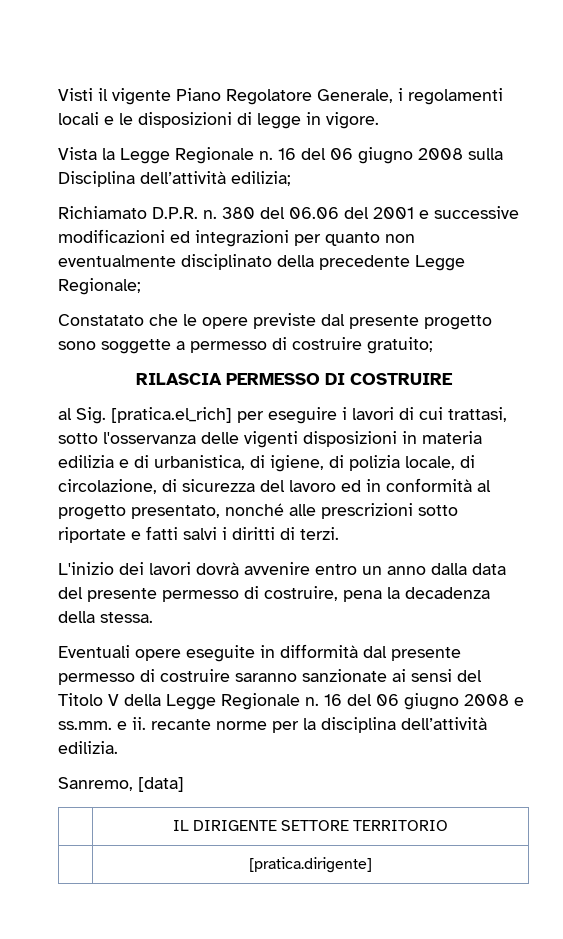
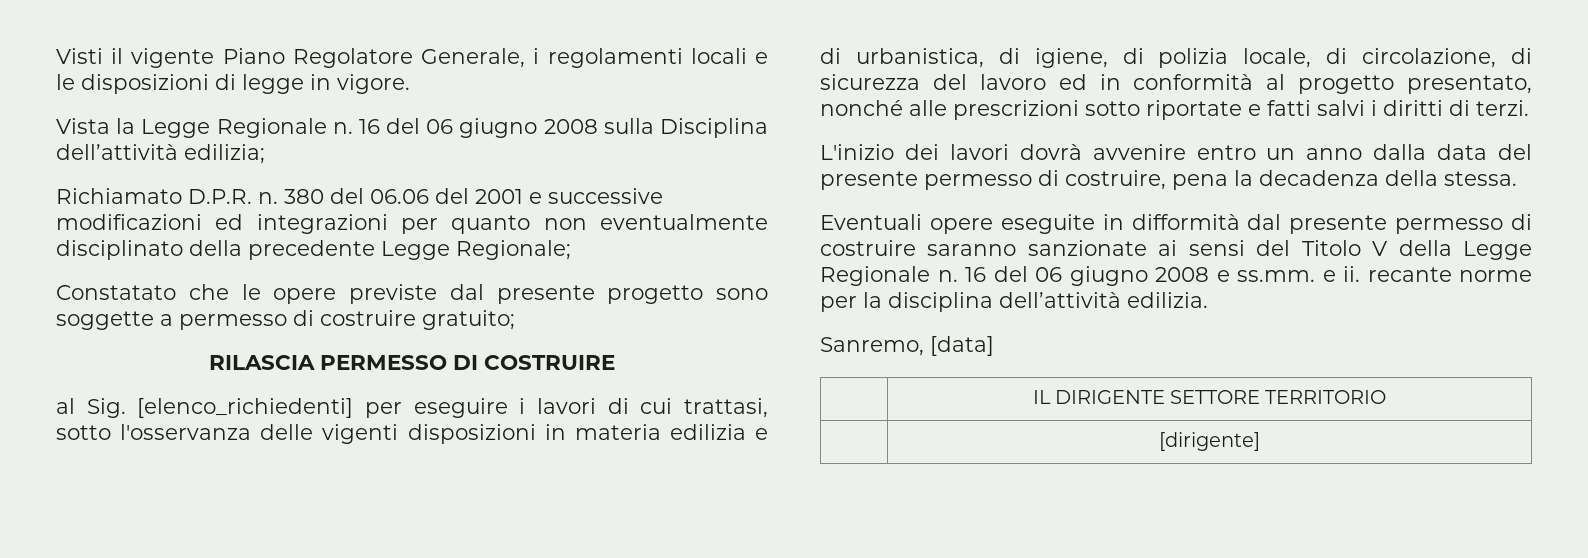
- al Sig. [pratica.el_rich] per eseguire i lavori di cui trattasi, sotto l'osservanza delle vigenti disposizioni in materia edilizia e di urbanistica, di igiene, di polizia locale, di circolazione, di sicurezza del lavoro ed in conformità al progetto presentato, nonché alle prescrizioni sotto riportate e fatti salvi i diritti di terzi.
+ al Sig. [elenco_richiedenti] per eseguire i lavori di cui trattasi, sotto l'osservanza delle vigenti disposizioni in materia edilizia e di urbanistica, di igiene, di polizia locale, di circolazione, di sicurezza del lavoro ed in conformità al progetto presentato, nonché alle prescrizioni sotto riportate e fatti salvi i diritti di terzi.
- | [pratica.dirigente]
+ | [dirigente]

